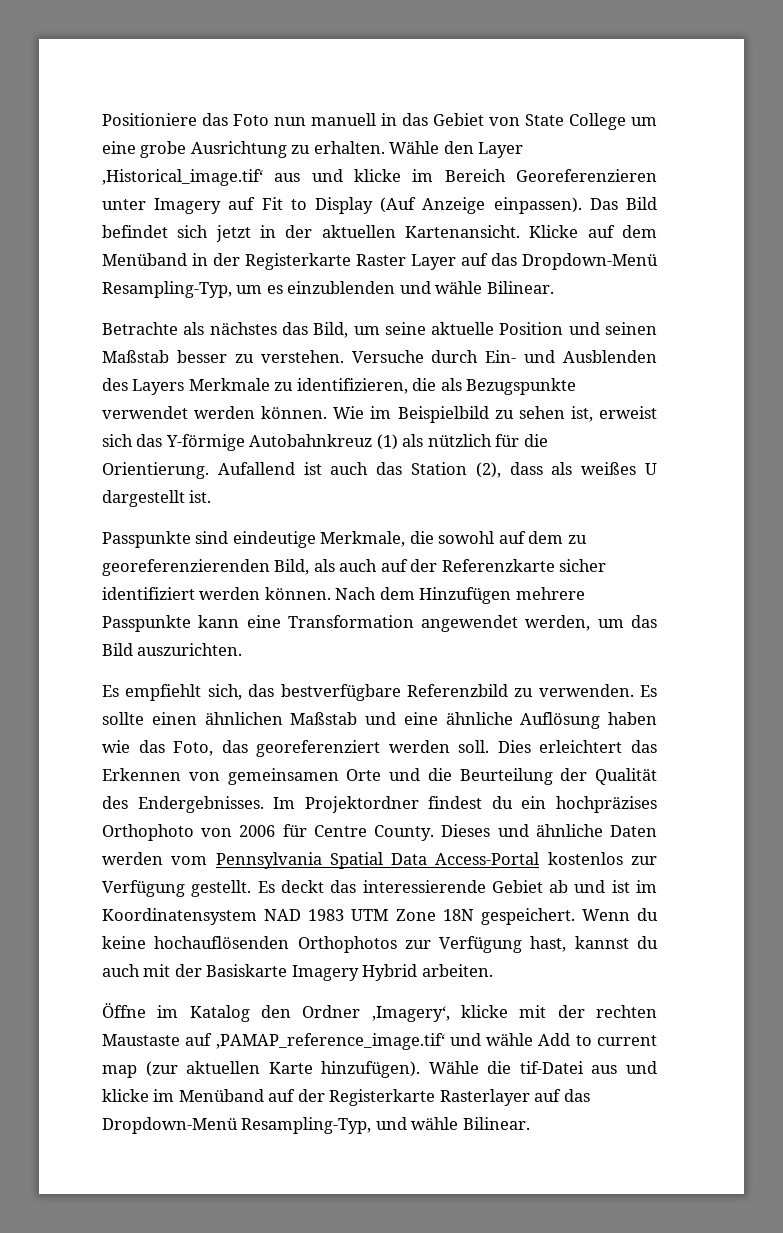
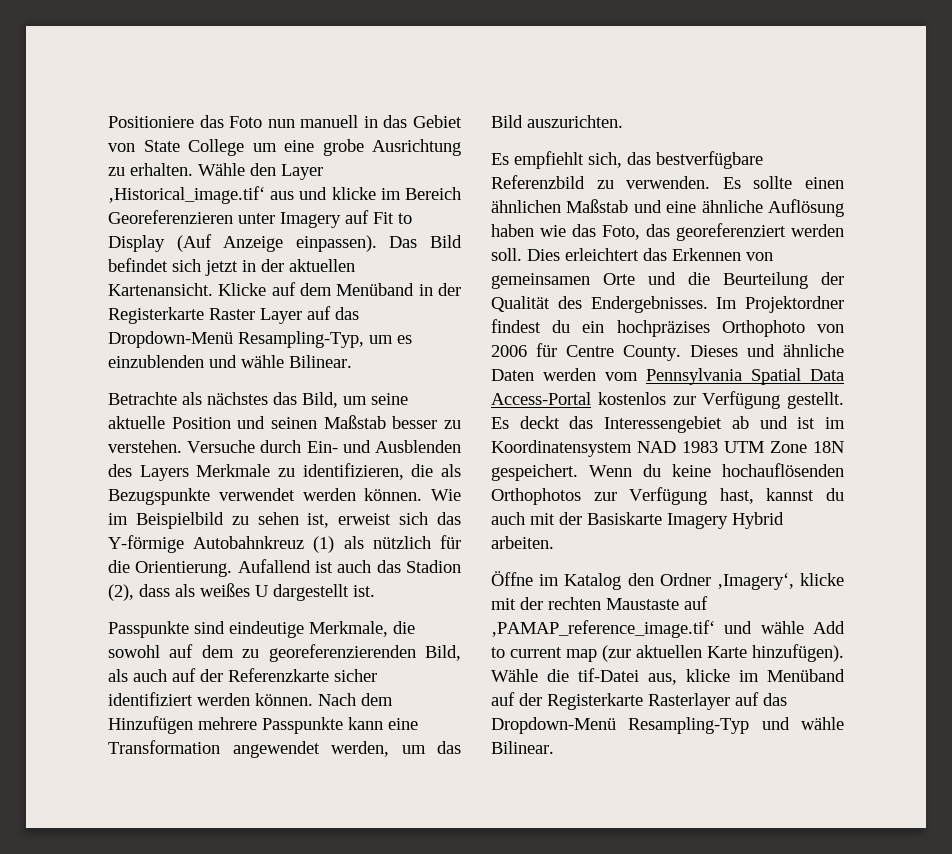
- Aufallend ist auch das Station (2), dass als weißes U dargestellt ist.
+ Aufallend ist auch das Stadion (2), dass als weißes U dargestellt ist.
- Es deckt das interessierende Gebiet ab und ist im Koordinatensystem NAD 1983 UTM Zone 18N gespeichert.
+ Es deckt das Interessengebiet ab und ist im Koordinatensystem NAD 1983 UTM Zone 18N gespeichert.
- Wähle die tif-Datei aus und klicke im Menüband auf der Registerkarte Rasterlayer auf das Dropdown-Menü Resampling-Typ, und wähle Bilinear.
+ Wähle die tif-Datei aus, klicke im Menüband auf der Registerkarte Rasterlayer auf das Dropdown-Menü Resampling-Typ und wähle Bilinear.

